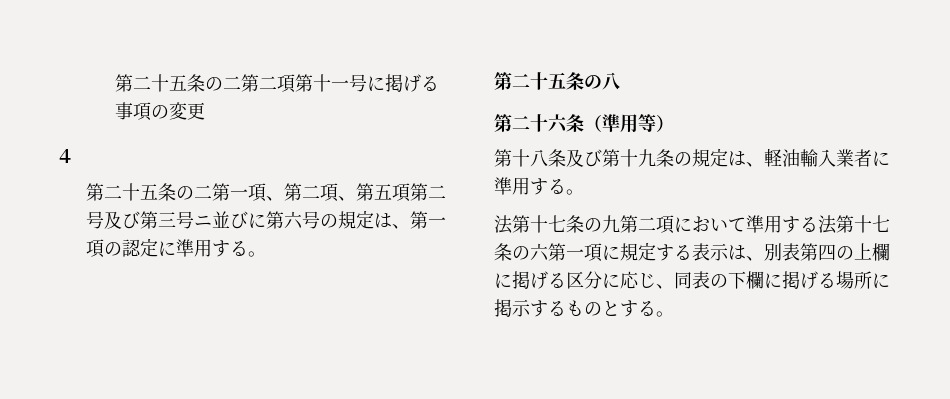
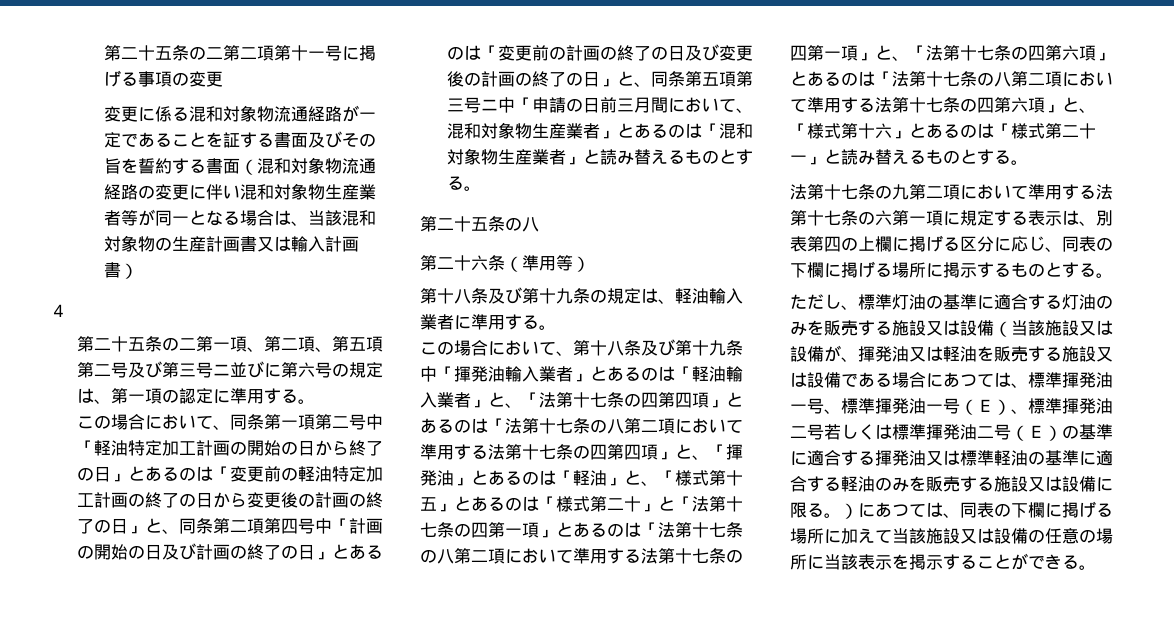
+ 変更に係る混和対象物流通経路が一定であることを証する書面及びその旨を誓約する書面（混和対象物流通経路の変更に伴い混和対象物生産業者等が同一となる場合は、当該混和対象物の生産計画書又は輸入計画書）
+ この場合において、同条第一項第二号中「軽油特定加工計画の開始の日から終了の日」とあるのは「変更前の軽油特定加工計画の終了の日から変更後の計画の終了の日」と、同条第二項第四号中「計画の開始の日及び計画の終了の日」とあるのは「変更前の計画の終了の日及び変更後の計画の終了の日」と、同条第五項第三号ニ中「申請の日前三月間において、混和対象物生産業者」とあるのは「混和対象物生産業者」と読み替えるものとする。
+ この場合において、第十八条及び第十九条中「揮発油輸入業者」とあるのは「軽油輸入業者」と、「法第十七条の四第四項」とあるのは「法第十七条の八第二項において準用する法第十七条の四第四項」と、「揮発油」とあるのは「軽油」と、「様式第十五」とあるのは「様式第二十」と「法第十七条の四第一項」とあるのは「法第十七条の八第二項において準用する法第十七条の四第一項」と、「法第十七条の四第六項」とあるのは「法第十七条の八第二項において準用する法第十七条の四第六項」と、「様式第十六」とあるのは「様式第二十一」と読み替えるものとする。
+ ただし、標準灯油の基準に適合する灯油のみを販売する施設又は設備（当該施設又は設備が、揮発油又は軽油を販売する施設又は設備である場合にあつては、標準揮発油一号、標準揮発油一号（Ｅ）、標準揮発油二号若しくは標準揮発油二号（Ｅ）の基準に適合する揮発油又は標準軽油の基準に適合する軽油のみを販売する施設又は設備に限る。）にあつては、同表の下欄に掲げる場所に加えて当該施設又は設備の任意の場所に当該表示を掲示することができる。

